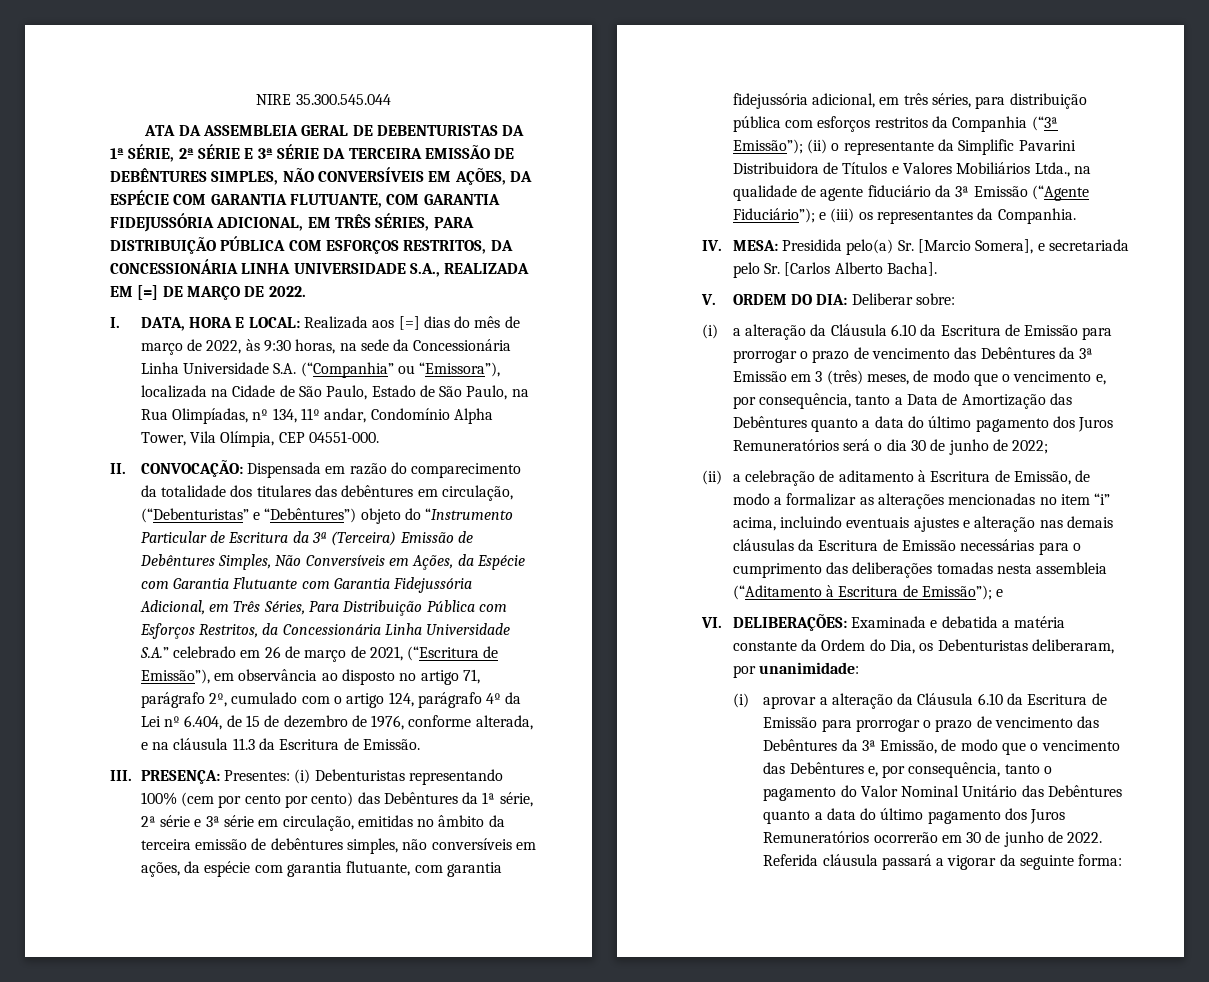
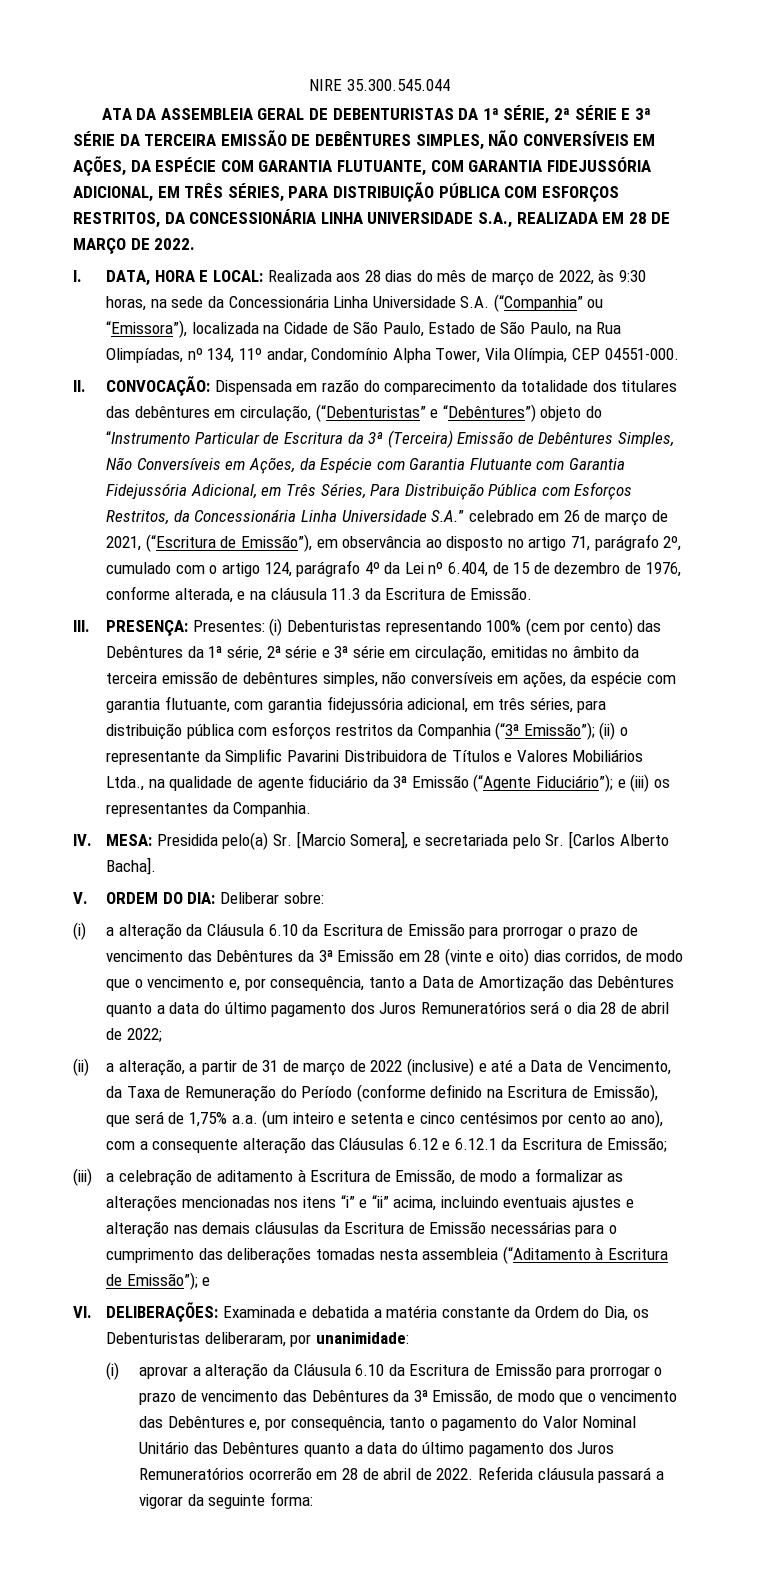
- ATA DA ASSEMBLEIA GERAL DE DEBENTURISTAS DA 1ª SÉRIE, 2ª SÉRIE E 3ª SÉRIE DA TERCEIRA EMISSÃO DE DEBÊNTURES SIMPLES, NÃO CONVERSÍVEIS EM AÇÕES, DA ESPÉCIE COM GARANTIA FLUTUANTE, COM GARANTIA FIDEJUSSÓRIA ADICIONAL, EM TRÊS SÉRIES, PARA DISTRIBUIÇÃO PÚBLICA COM ESFORÇOS RESTRITOS, DA CONCESSIONÁRIA LINHA UNIVERSIDADE S.A., REALIZADA EM [=] DE MARÇO DE 2022.
+ ATA DA ASSEMBLEIA GERAL DE DEBENTURISTAS DA 1ª SÉRIE, 2ª SÉRIE E 3ª SÉRIE DA TERCEIRA EMISSÃO DE DEBÊNTURES SIMPLES, NÃO CONVERSÍVEIS EM AÇÕES, DA ESPÉCIE COM GARANTIA FLUTUANTE, COM GARANTIA FIDEJUSSÓRIA ADICIONAL, EM TRÊS SÉRIES, PARA DISTRIBUIÇÃO PÚBLICA COM ESFORÇOS RESTRITOS, DA CONCESSIONÁRIA LINHA UNIVERSIDADE S.A., REALIZADA EM 28 DE MARÇO DE 2022.
- I. DATA, HORA E LOCAL: Realizada aos [=] dias do mês de março de 2022, às 9:30 horas, na sede da Concessionária Linha Universidade S.A. (“Companhia” ou “Emissora”), localizada na Cidade de São Paulo, Estado de São Paulo, na Rua Olimpíadas, nº 134, 11º andar, Condomínio Alpha Tower, Vila Olímpia, CEP 04551-000.
+ I. DATA, HORA E LOCAL: Realizada aos 28 dias do mês de março de 2022, às 9:30 horas, na sede da Concessionária Linha Universidade S.A. (“Companhia” ou “Emissora”), localizada na Cidade de São Paulo, Estado de São Paulo, na Rua Olimpíadas, nº 134, 11º andar, Condomínio Alpha Tower, Vila Olímpia, CEP 04551-000.
- (i) Debenturistas representando 100% (cem por cento por cento) das Debêntures da 1ª série, 2ª série e 3ª série em circulação, emitidas no âmbito da terceira emissão de debêntures simples, não conversíveis em ações, da espécie com garantia flutuante, com garantia fidejussória adicional, em três séries, para distribuição pública com esforços restritos da Companhia (“3ª Emissão”);
+ (i) Debenturistas representando 100% (cem por cento) das Debêntures da 1ª série, 2ª série e 3ª série em circulação, emitidas no âmbito da terceira emissão de debêntures simples, não conversíveis em ações, da espécie com garantia flutuante, com garantia fidejussória adicional, em três séries, para distribuição pública com esforços restritos da Companhia (“3ª Emissão”);
- (i) a alteração da Cláusula 6.10 da Escritura de Emissão para prorrogar o prazo de vencimento das Debêntures da 3ª Emissão em 3 (três) meses, de modo que o vencimento e, por consequência, tanto a Data de Amortização das Debêntures quanto a data do último pagamento dos Juros Remuneratórios será o dia 30 de junho de 2022;
+ (i) a alteração da Cláusula 6.10 da Escritura de Emissão para prorrogar o prazo de vencimento das Debêntures da 3ª Emissão em 28 (vinte e oito) dias corridos, de modo que o vencimento e, por consequência, tanto a Data de Amortização das Debêntures quanto a data do último pagamento dos Juros Remuneratórios será o dia 28 de abril de 2022;
- (ii) a celebração de aditamento à Escritura de Emissão, de modo a formalizar as alterações mencionadas no item “i” acima, incluindo eventuais ajustes e alteração nas demais cláusulas da Escritura de Emissão necessárias para o cumprimento das deliberações tomadas nesta assembleia (“Aditamento à Escritura de Emissão”); e
+ (ii) a alteração, a partir de 31 de março de 2022 (inclusive) e até a Data de Vencimento, da Taxa de Remuneração do Período (conforme definido na Escritura de Emissão), que será de 1,75% a.a. (um inteiro e setenta e cinco centésimos por cento ao ano), com a consequente alteração das Cláusulas 6.12 e 6.12.1 da Escritura de Emissão;
+ (iii) a celebração de aditamento à Escritura de Emissão, de modo a formalizar as alterações mencionadas nos itens “i” e “ii” acima, incluindo eventuais ajustes e alteração nas demais cláusulas da Escritura de Emissão necessárias para o cumprimento das deliberações tomadas nesta assembleia (“Aditamento à Escritura de Emissão”); e
- (i) aprovar a alteração da Cláusula 6.10 da Escritura de Emissão para prorrogar o prazo de vencimento das Debêntures da 3ª Emissão, de modo que o vencimento das Debêntures e, por consequência, tanto o pagamento do Valor Nominal Unitário das Debêntures quanto a data do último pagamento dos Juros Remuneratórios ocorrerão em 30 de junho de 2022.
+ (i) aprovar a alteração da Cláusula 6.10 da Escritura de Emissão para prorrogar o prazo de vencimento das Debêntures da 3ª Emissão, de modo que o vencimento das Debêntures e, por consequência, tanto o pagamento do Valor Nominal Unitário das Debêntures quanto a data do último pagamento dos Juros Remuneratórios ocorrerão em 28 de abril de 2022.

